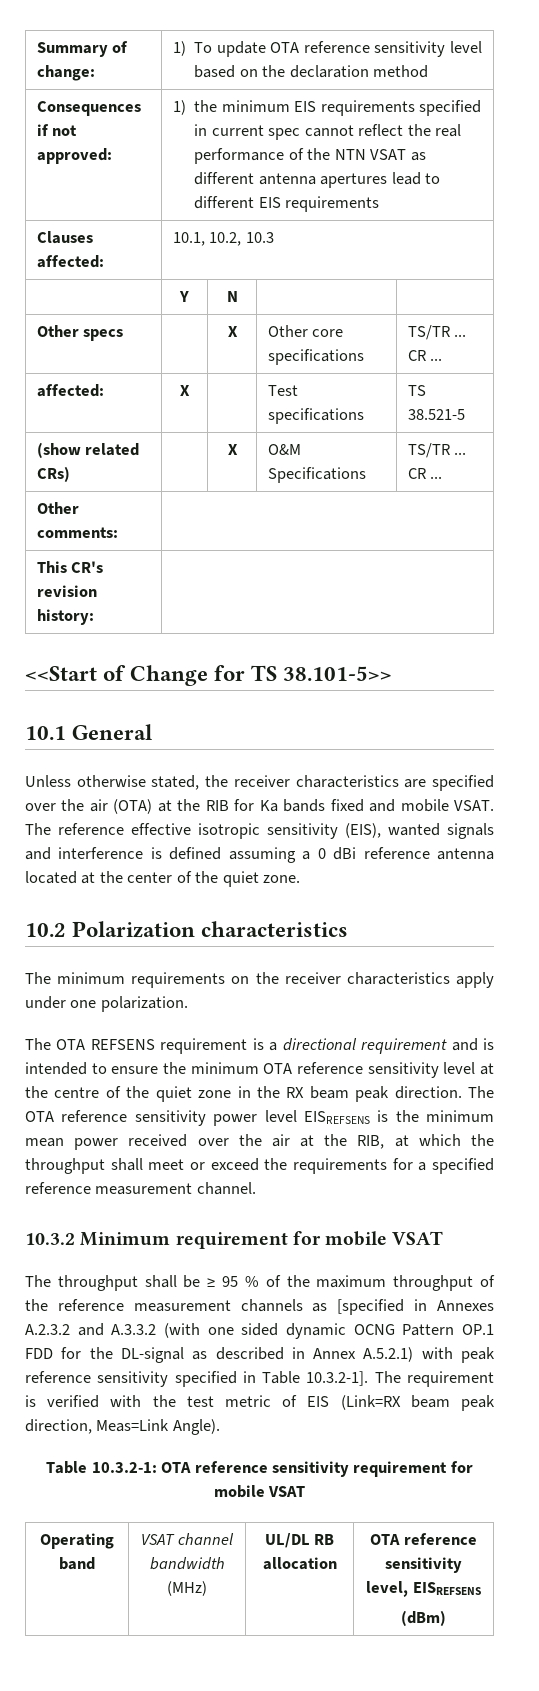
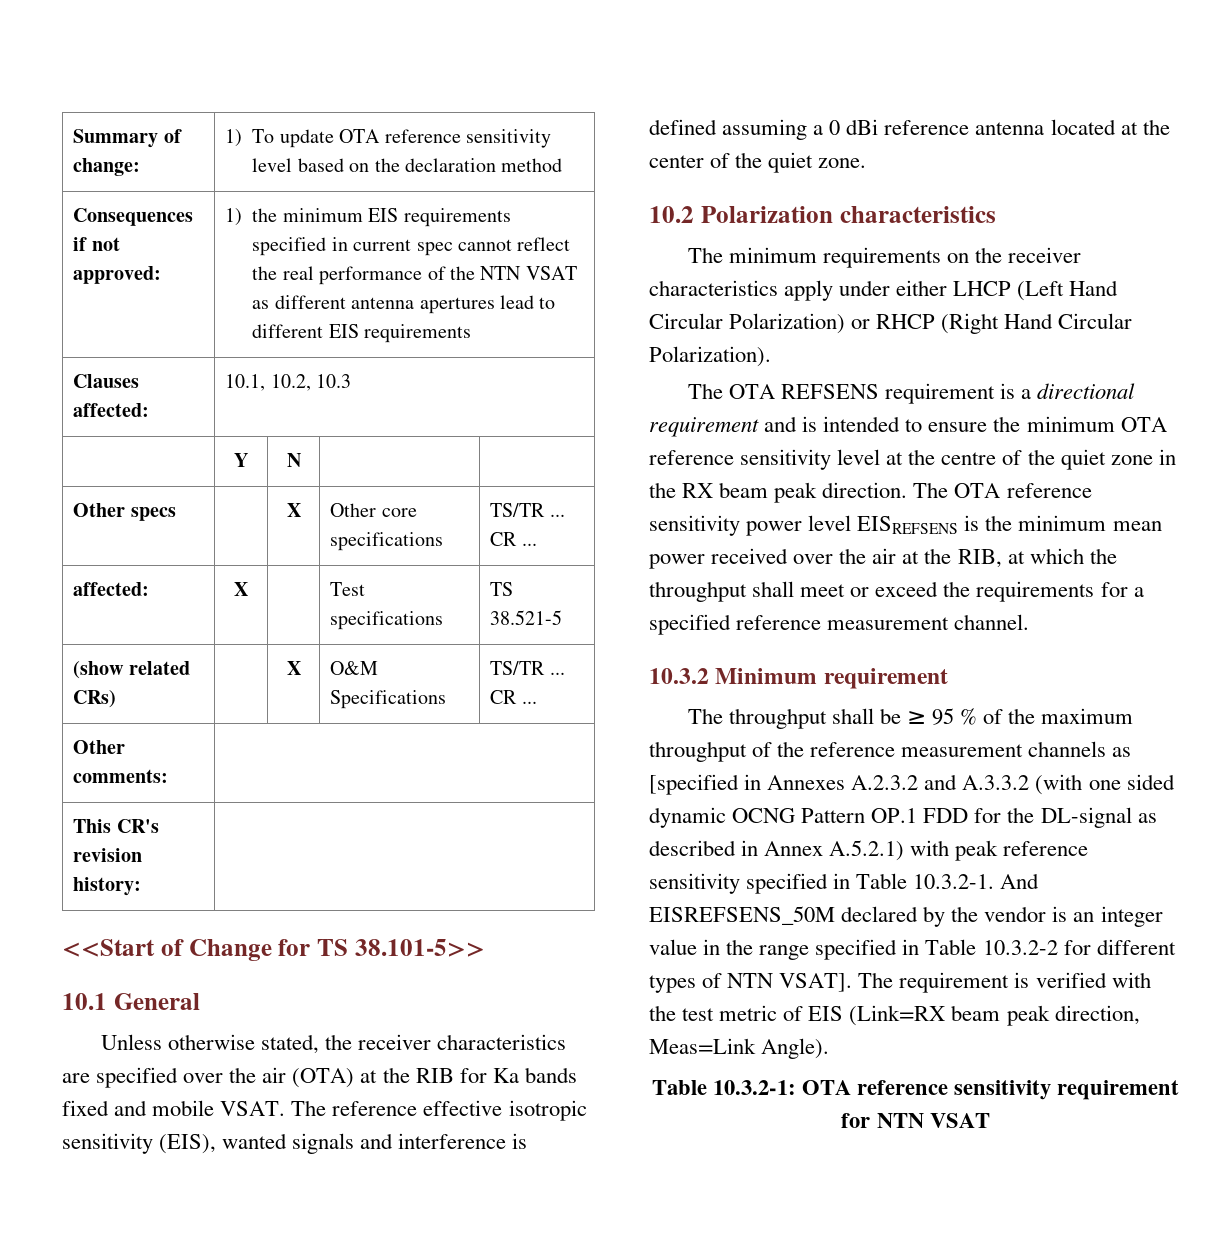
- The minimum requirements on the receiver characteristics apply under one polarization.
+ The minimum requirements on the receiver characteristics apply under either LHCP (Left Hand Circular Polarization) or RHCP (Right Hand Circular Polarization).
- 10.3.2 Minimum requirement for mobile VSAT
+ 10.3.2 Minimum requirement
- The throughput shall be ≥ 95 % of the maximum throughput of the reference measurement channels as [specified in Annexes A.2.3.2 and A.3.3.2 (with one sided dynamic OCNG Pattern OP.1 FDD for the DL-signal as described in Annex A.5.2.1) with peak reference sensitivity specified in Table 10.3.2-1]. The requirement is verified with the test metric of EIS (Link=RX beam peak direction, Meas=Link Angle).
+ The throughput shall be ≥ 95 % of the maximum throughput of the reference measurement channels as [specified in Annexes A.2.3.2 and A.3.3.2 (with one sided dynamic OCNG Pattern OP.1 FDD for the DL-signal as described in Annex A.5.2.1) with peak reference sensitivity specified in Table 10.3.2-1. And EISREFSENS_50M declared by the vendor is an integer value in the range specified in Table 10.3.2-2 for different types of NTN VSAT]. The requirement is verified with the test metric of EIS (Link=RX beam peak direction, Meas=Link Angle).
- Table 10.3.2-1: OTA reference sensitivity requirement for mobile VSAT
- Operating band | VSAT channel bandwidth (MHz) | UL/DL RB allocation | OTA reference sensitivity level, EISREFSENS
- (dBm)
+ Table 10.3.2-1: OTA reference sensitivity requirement for NTN VSAT

